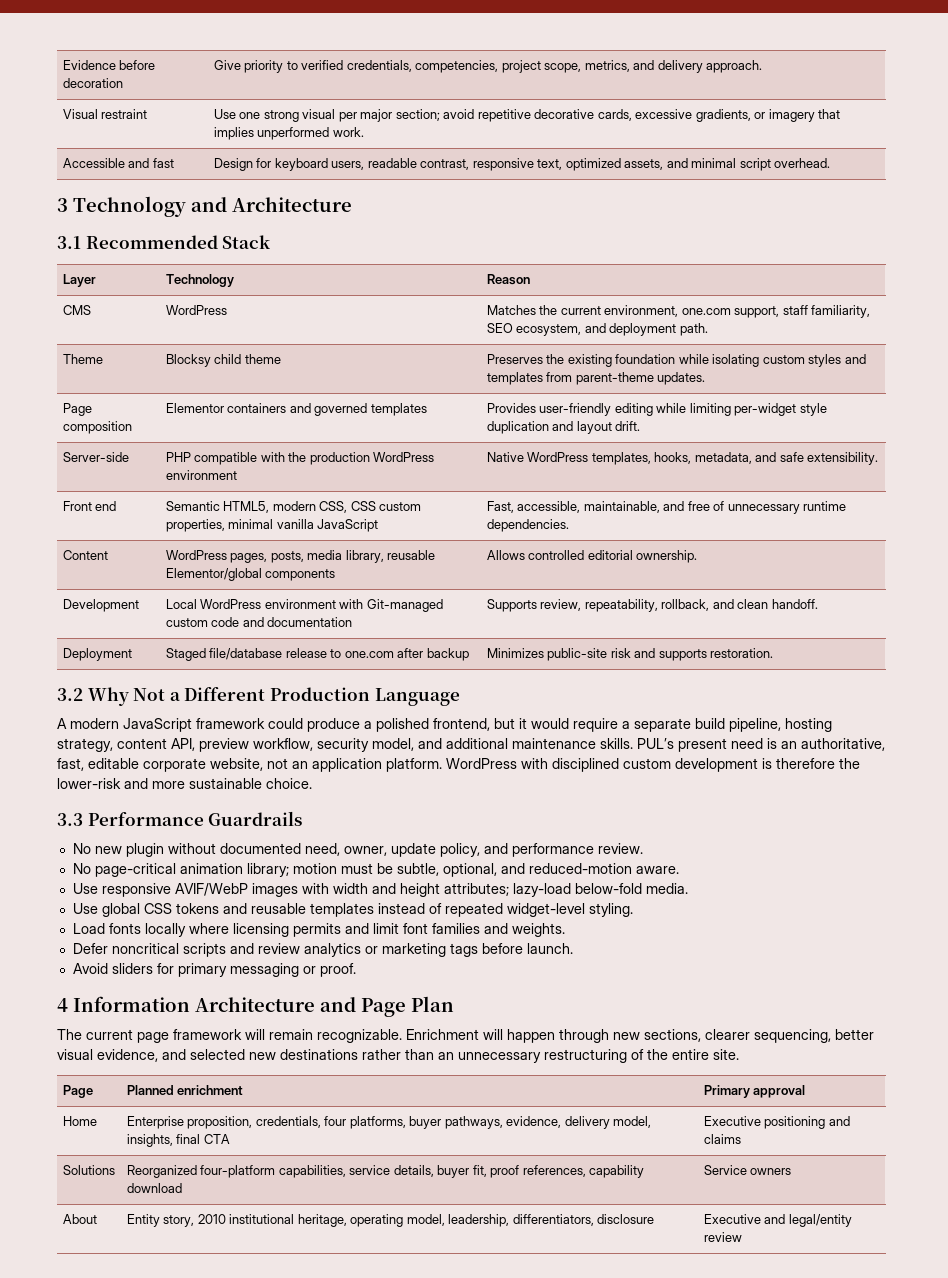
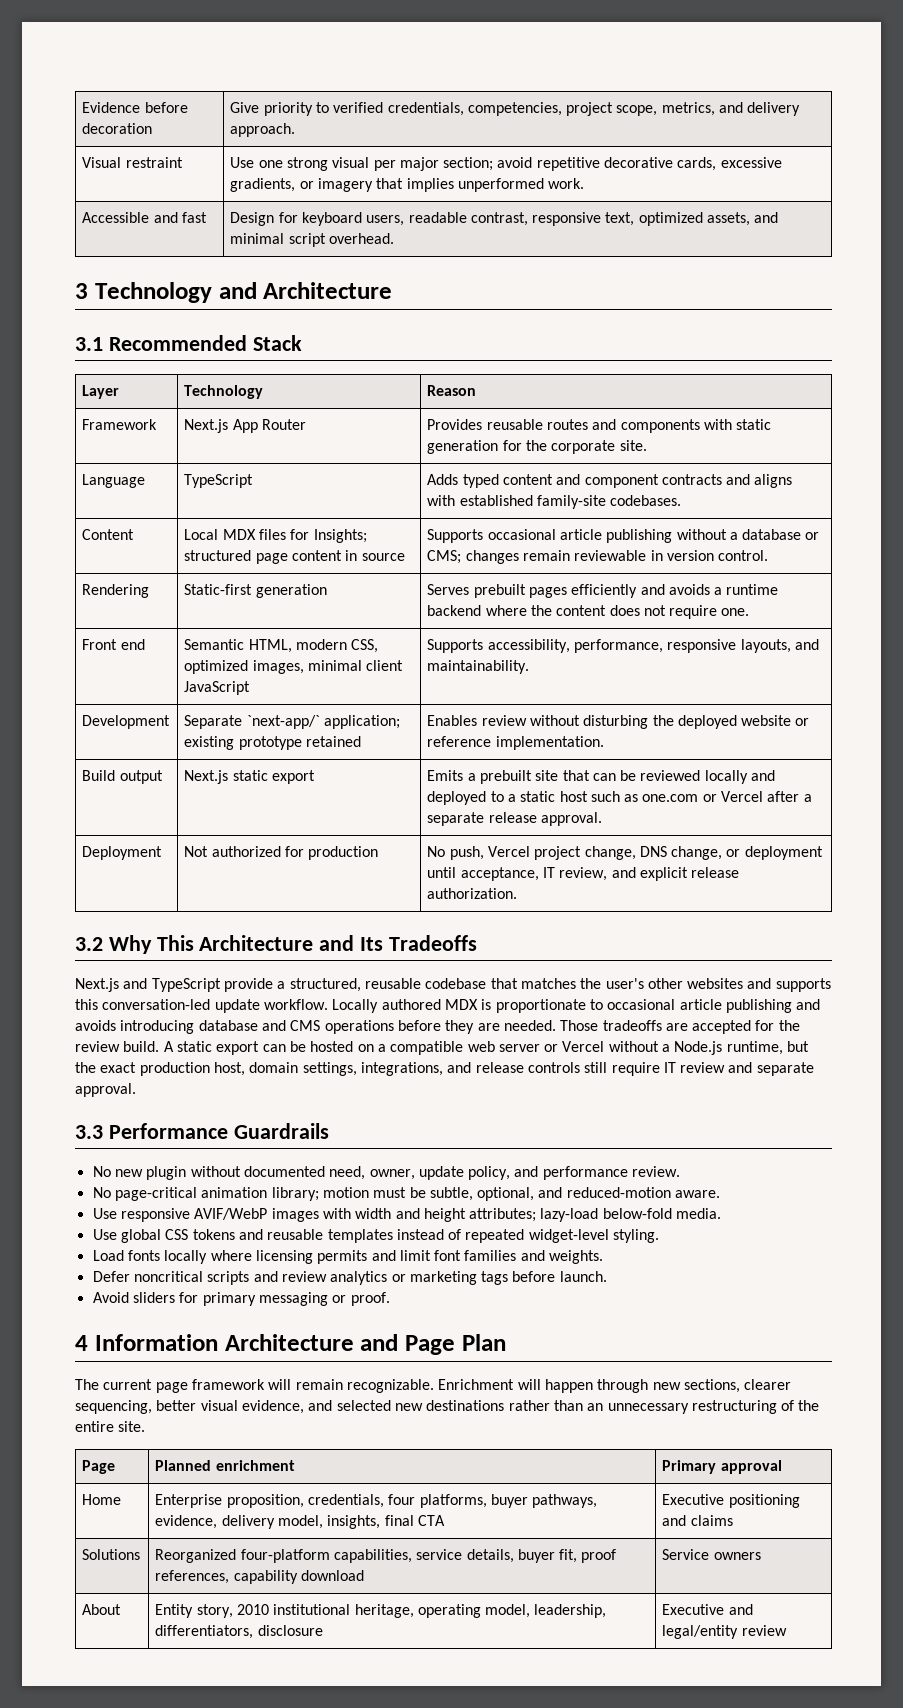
- CMS | WordPress | Matches the current environment, one.com support, staff familiarity, SEO ecosystem, and deployment path.
- Theme | Blocksy child theme | Preserves the existing foundation while isolating custom styles and templates from parent-theme updates.
- Page composition | Elementor containers and governed templates | Provides user-friendly editing while limiting per-widget style duplication and layout drift.
- Server-side | PHP compatible with the production WordPress environment | Native WordPress templates, hooks, metadata, and safe extensibility.
+ Framework | Next.js App Router | Provides reusable routes and components with static generation for the corporate site.
+ Language | TypeScript | Adds typed content and component contracts and aligns with established family-site codebases.
+ Content | Local MDX files for Insights; structured page content in source | Supports occasional article publishing without a database or CMS; changes remain reviewable in version control.
+ Rendering | Static-first generation | Serves prebuilt pages efficiently and avoids a runtime backend where the content does not require one.
- Front end | Semantic HTML5, modern CSS, CSS custom properties, minimal vanilla JavaScript | Fast, accessible, maintainable, and free of unnecessary runtime dependencies.
- Content | WordPress pages, posts, media library, reusable Elementor/global components | Allows controlled editorial ownership.
- Development | Local WordPress environment with Git-managed custom code and documentation | Supports review, repeatability, rollback, and clean handoff.
- Deployment | Staged file/database release to one.com after backup | Minimizes public-site risk and supports restoration.
- 3.2 Why Not a Different Production Language
- A modern JavaScript framework could produce a polished frontend, but it would require a separate build pipeline, hosting strategy, content API, preview workflow, security model, and additional maintenance skills. PUL’s present need is an authoritative, fast, editable corporate website, not an application platform. WordPress with disciplined custom development is therefore the lower-risk and more sustainable choice.
+ Front end | Semantic HTML, modern CSS, optimized images, minimal client JavaScript | Supports accessibility, performance, responsive layouts, and maintainability.
+ Development | Separate `next-app/` application; existing prototype retained | Enables review without disturbing the deployed website or reference implementation.
+ Build output | Next.js static export | Emits a prebuilt site that can be reviewed locally and deployed to a static host such as one.com or Vercel after a separate release approval.
+ Deployment | Not authorized for production | No push, Vercel project change, DNS change, or deployment until acceptance, IT review, and explicit release authorization.
+ 3.2 Why This Architecture and Its Tradeoffs
+ Next.js and TypeScript provide a structured, reusable codebase that matches the user's other websites and supports this conversation-led update workflow. Locally authored MDX is proportionate to occasional article publishing and avoids introducing database and CMS operations before they are needed. Those tradeoffs are accepted for the review build. A static export can be hosted on a compatible web server or Vercel without a Node.js runtime, but the exact production host, domain settings, integrations, and release controls still require IT review and separate approval.

